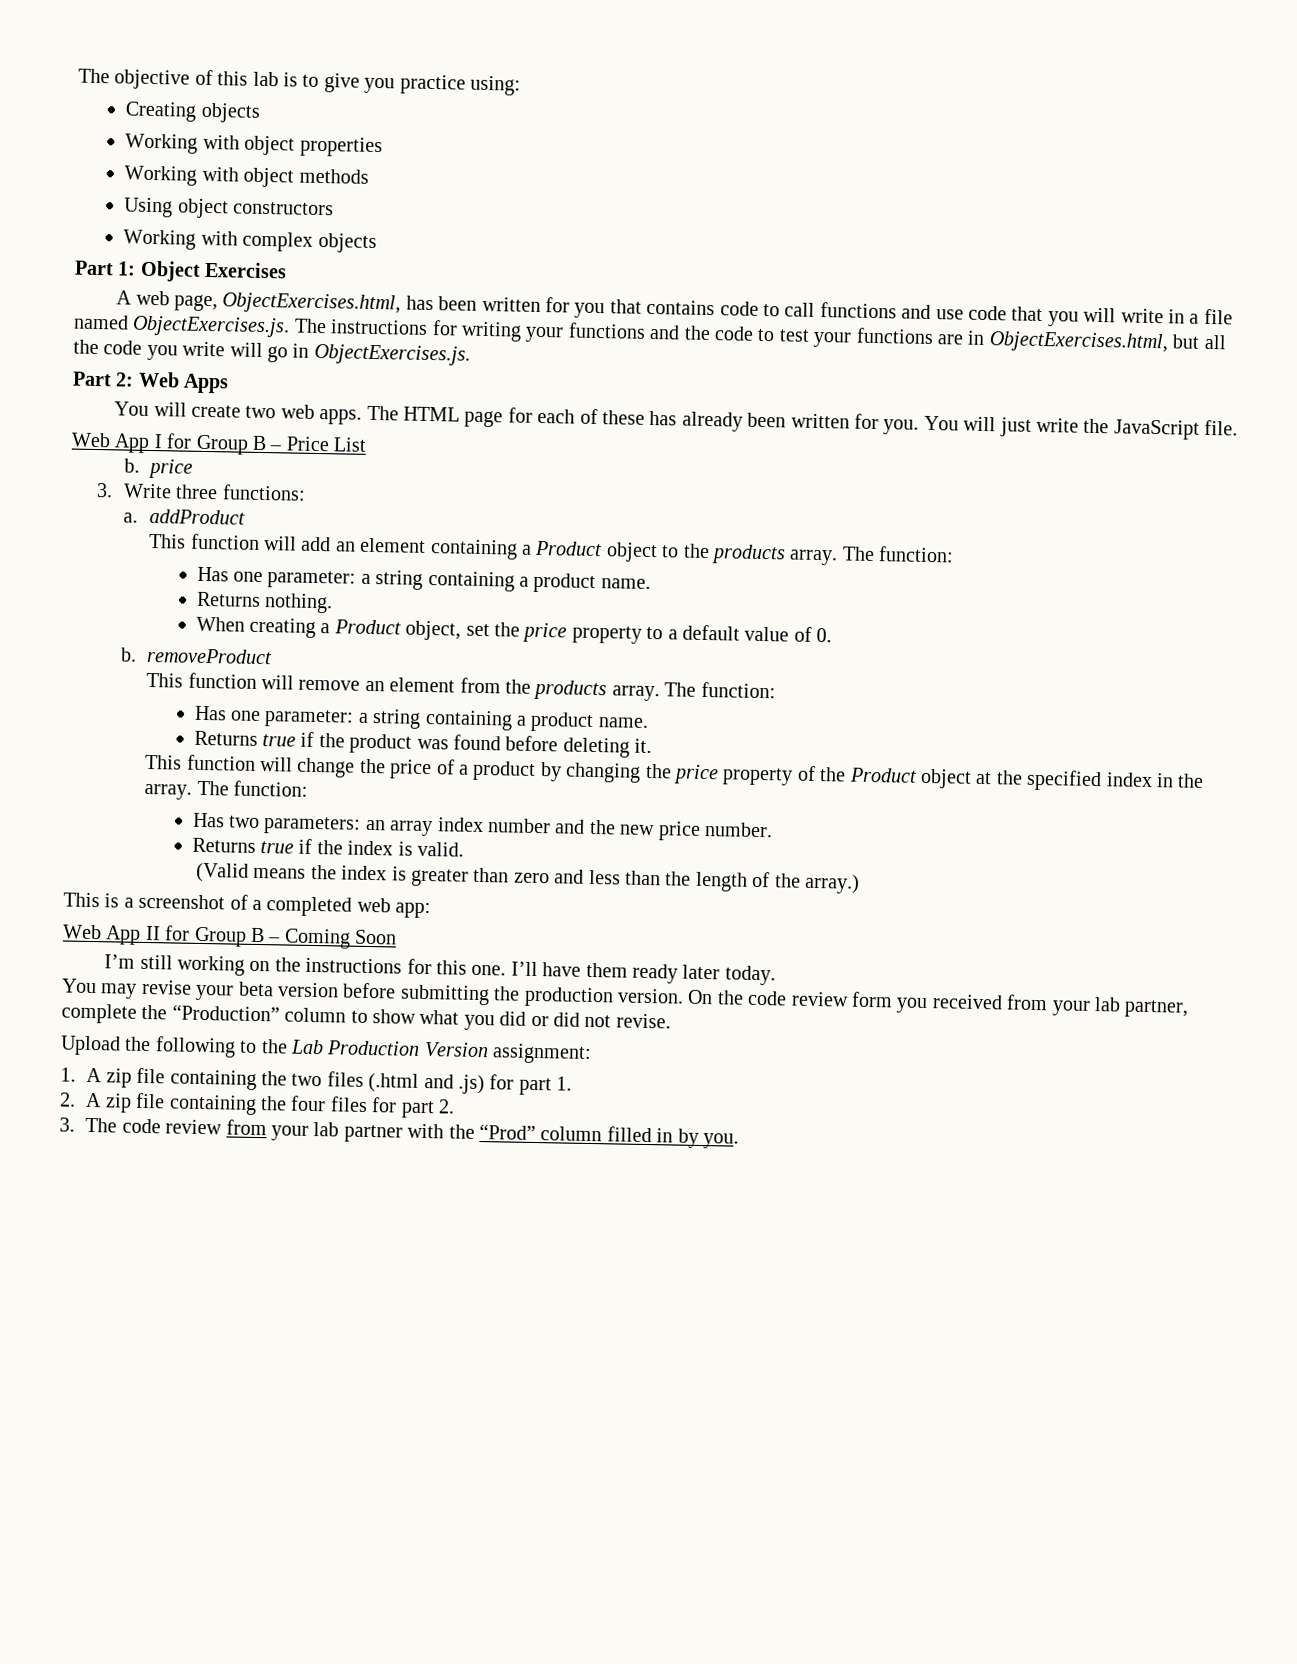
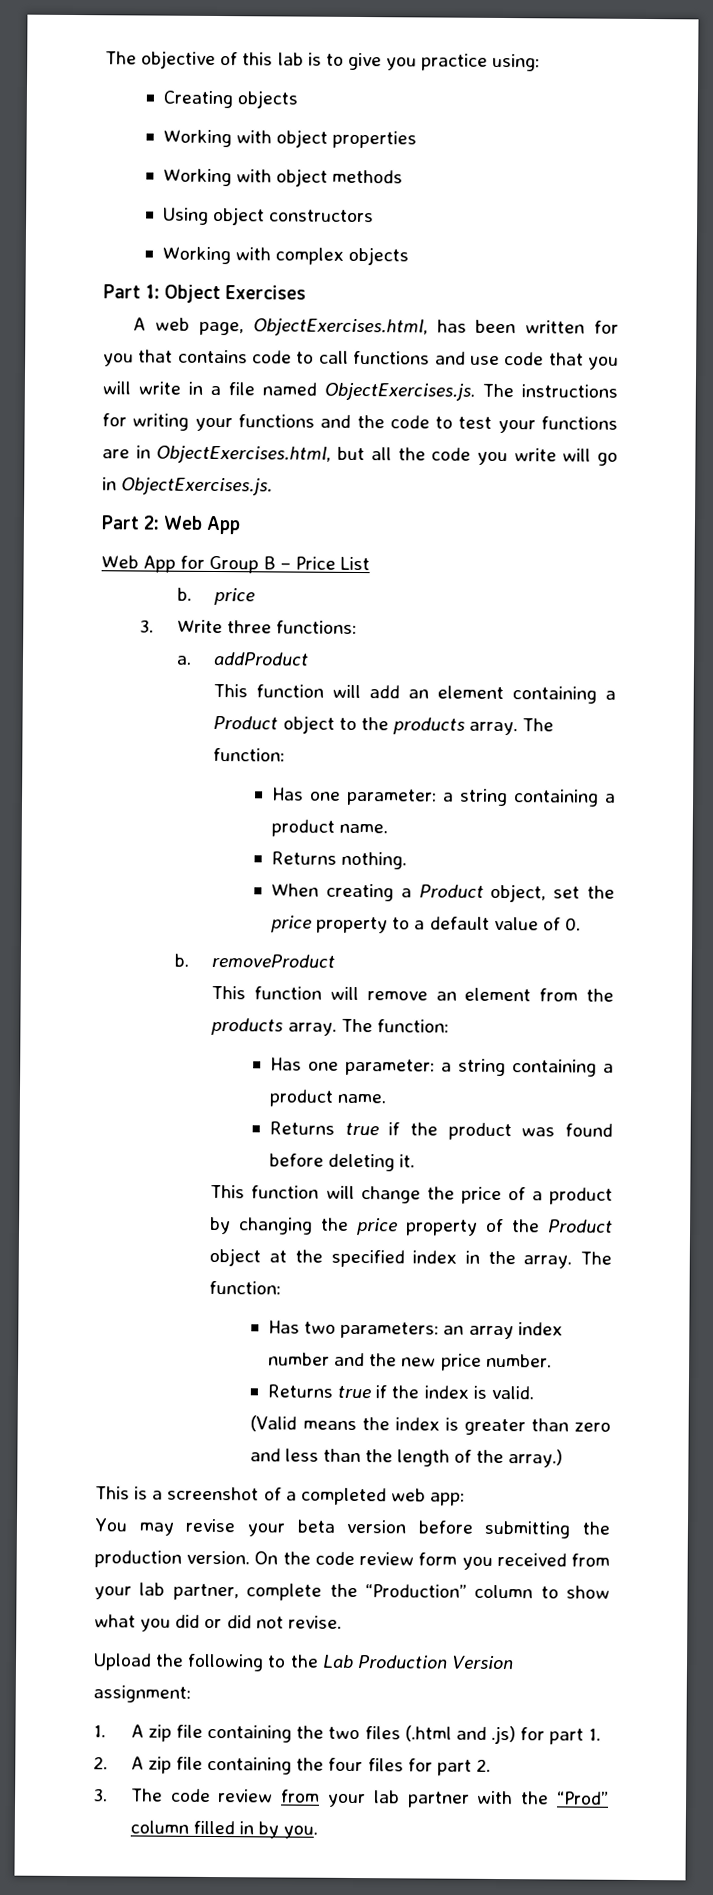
- Part 2: Web Apps
- You will create two web apps. The HTML page for each of these has already been written for you. You will just write the JavaScript file.
- Web App I for Group B – Price List
+ Part 2: Web App
+ Web App for Group B – Price List
- Web App II for Group B – Coming Soon
- I’m still working on the instructions for this one. I’ll have them ready later today.

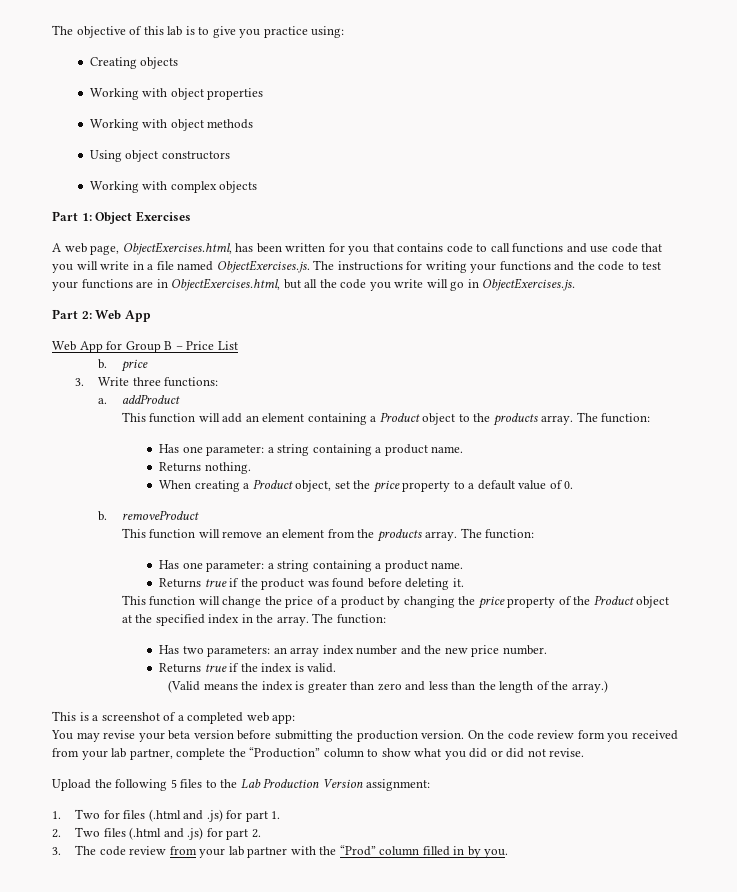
- Upload the following to the Lab Production Version assignment:
+ Upload the following 5 files to the Lab Production Version assignment:
- 1. A zip file containing the two files (.html and .js) for part 1.
+ 1. Two for files (.html and .js) for part 1.
- 2. A zip file containing the four files for part 2.
+ 2. Two files (.html and .js) for part 2.

